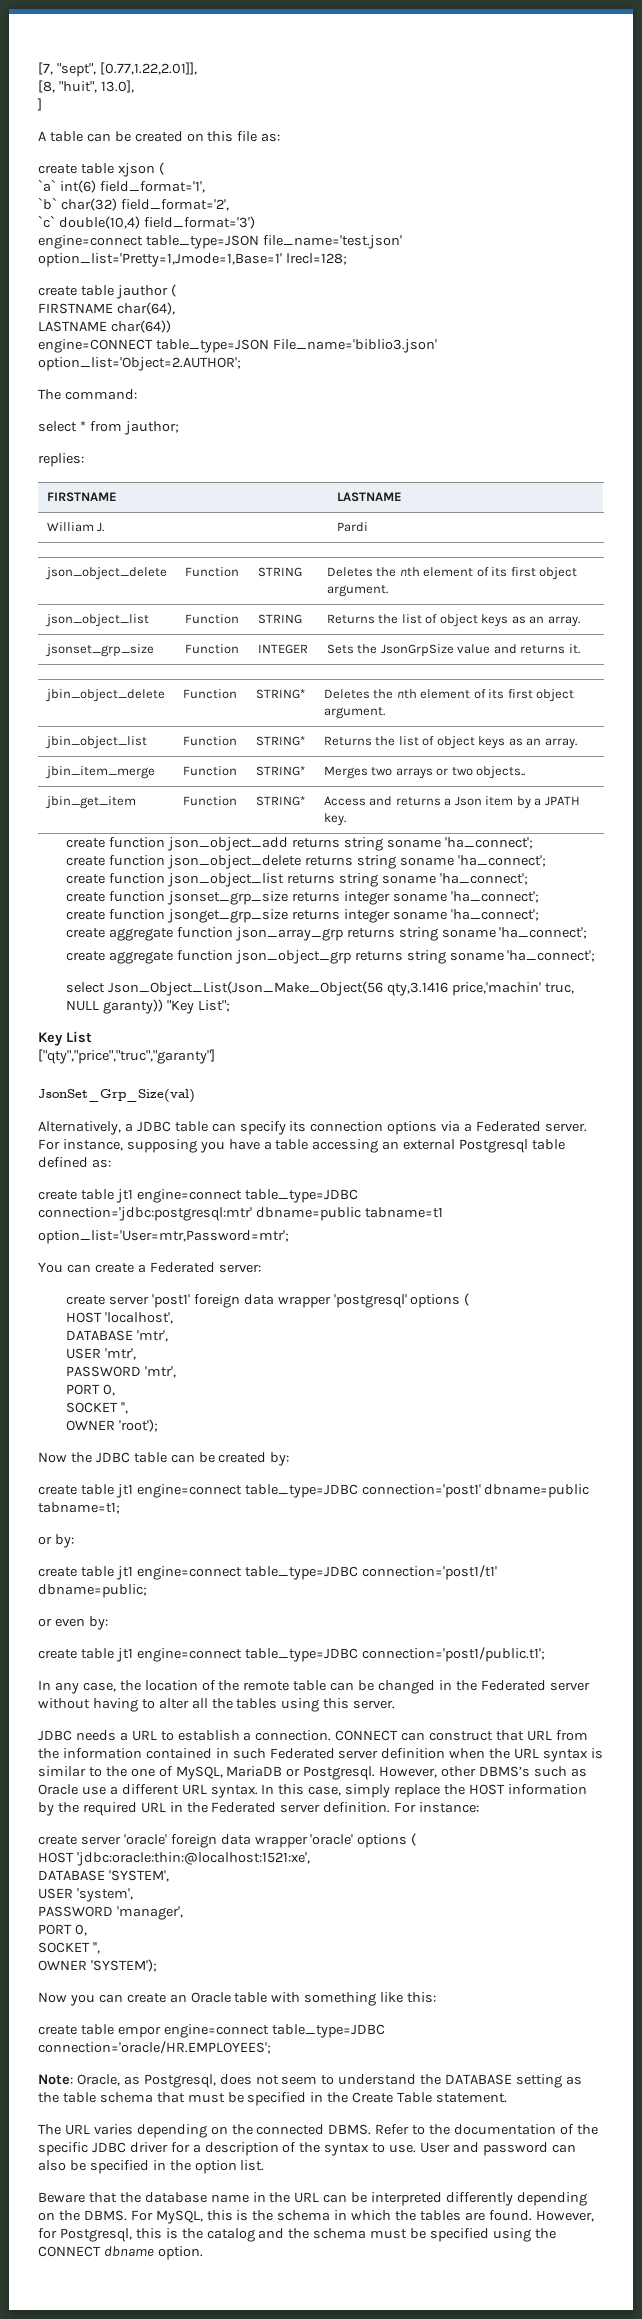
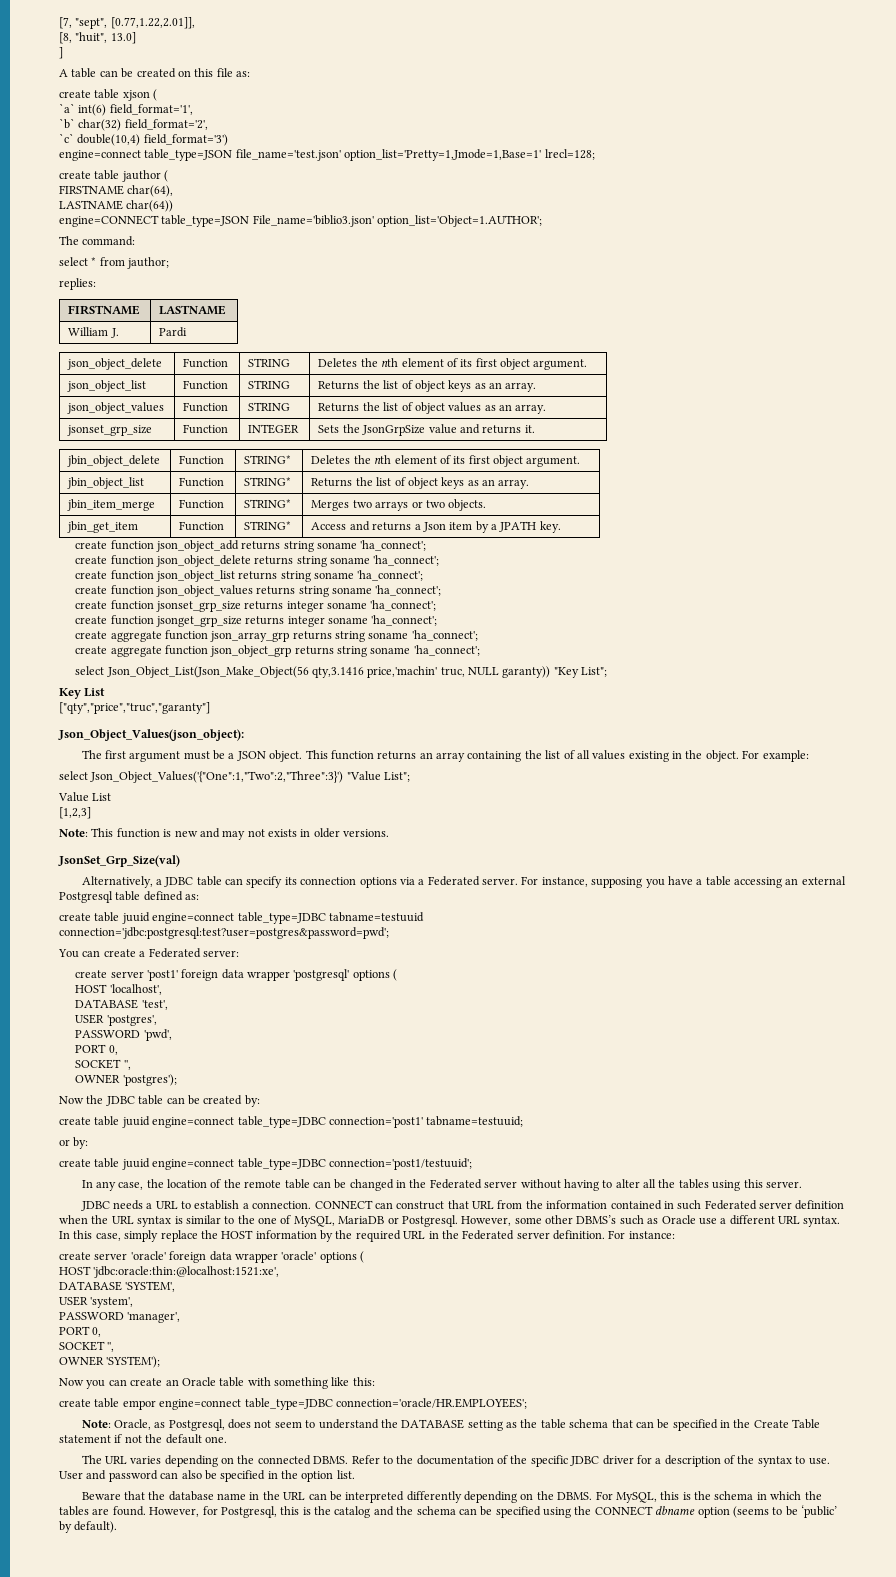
- [8, "huit", 13.0],
+ [8, "huit", 13.0]
- engine=CONNECT table_type=JSON File_name='biblio3.json' option_list='Object=2.AUTHOR';
+ engine=CONNECT table_type=JSON File_name='biblio3.json' option_list='Object=1.AUTHOR';
+ json_object_values | Function | STRING | Returns the list of object values as an array.
- jbin_item_merge | Function | STRING* | Merges two arrays or two objects..
+ jbin_item_merge | Function | STRING* | Merges two arrays or two objects.
+ create function json_object_values returns string soname 'ha_connect';
+ Json_Object_Values(json_object):
+ The first argument must be a JSON object. This function returns an array containing the list of all values existing in the object. For example:
+ select Json_Object_Values('{"One":1,"Two":2,"Three":3}') "Value List";
+ Value List
+ [1,2,3]
+ Note: This function is new and may not exists in older versions.
  For instance, supposing you have a table accessing an external Postgresql table defined as:
- create table jt1 engine=connect table_type=JDBC
- connection='jdbc:postgresql:mtr' dbname=public tabname=t1
- option_list='User=mtr,Password=mtr';
+ create table juuid engine=connect table_type=JDBC tabname=testuuid
+ connection='jdbc:postgresql:test?user=postgres&password=pwd';
- DATABASE 'mtr',
- USER 'mtr',
- PASSWORD 'mtr',
+ DATABASE 'test',
+ USER 'postgres',
+ PASSWORD 'pwd',
  PORT 0,
  SOCKET '',
- OWNER 'root');
+ OWNER 'postgres');
- create table jt1 engine=connect table_type=JDBC connection='post1' dbname=public tabname=t1;
+ create table juuid engine=connect table_type=JDBC connection='post1' tabname=testuuid;
- create table jt1 engine=connect table_type=JDBC connection='post1/t1' dbname=public;
- or even by:
- create table jt1 engine=connect table_type=JDBC connection='post1/public.t1';
+ create table juuid engine=connect table_type=JDBC connection='post1/testuuid';
- However, other DBMS’s such as Oracle use a different URL syntax.
+ However, some other DBMS’s such as Oracle use a different URL syntax.
- Note: Oracle, as Postgresql, does not seem to understand the DATABASE setting as the table schema that must be specified in the Create Table statement.
+ Note: Oracle, as Postgresql, does not seem to understand the DATABASE setting as the table schema that can be specified in the Create Table statement if not the default one.
- However, for Postgresql, this is the catalog and the schema must be specified using the CONNECT dbname option.
+ However, for Postgresql, this is the catalog and the schema can be specified using the CONNECT dbname option (seems to be ‘public’ by default).

